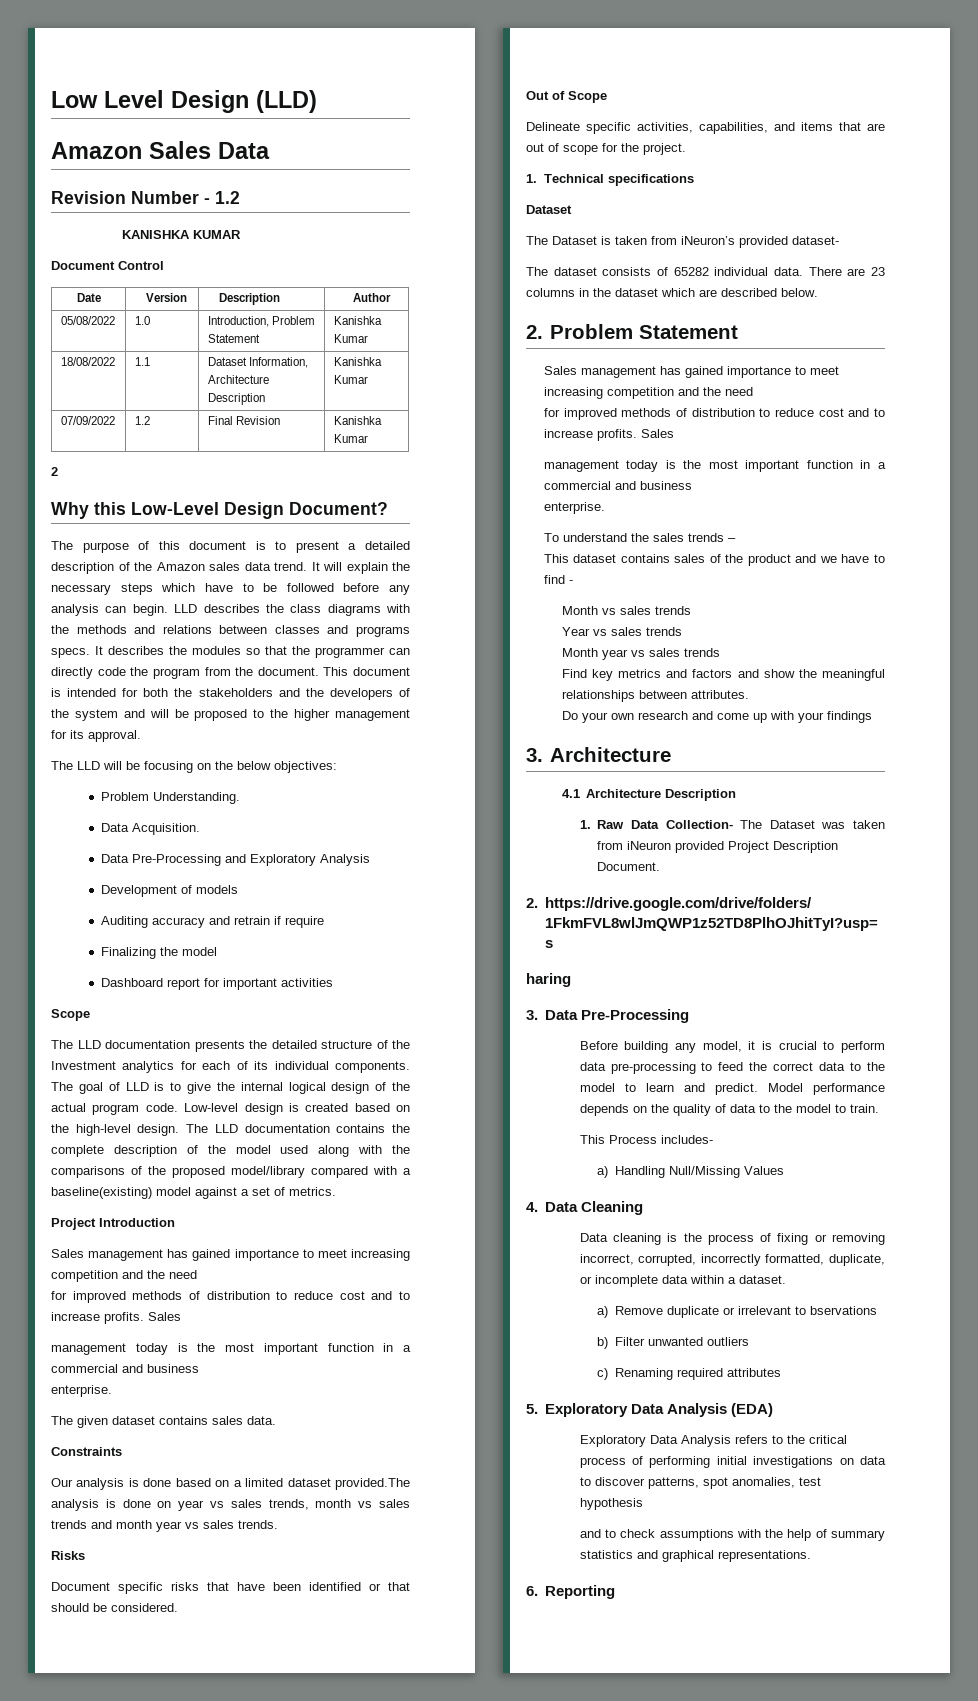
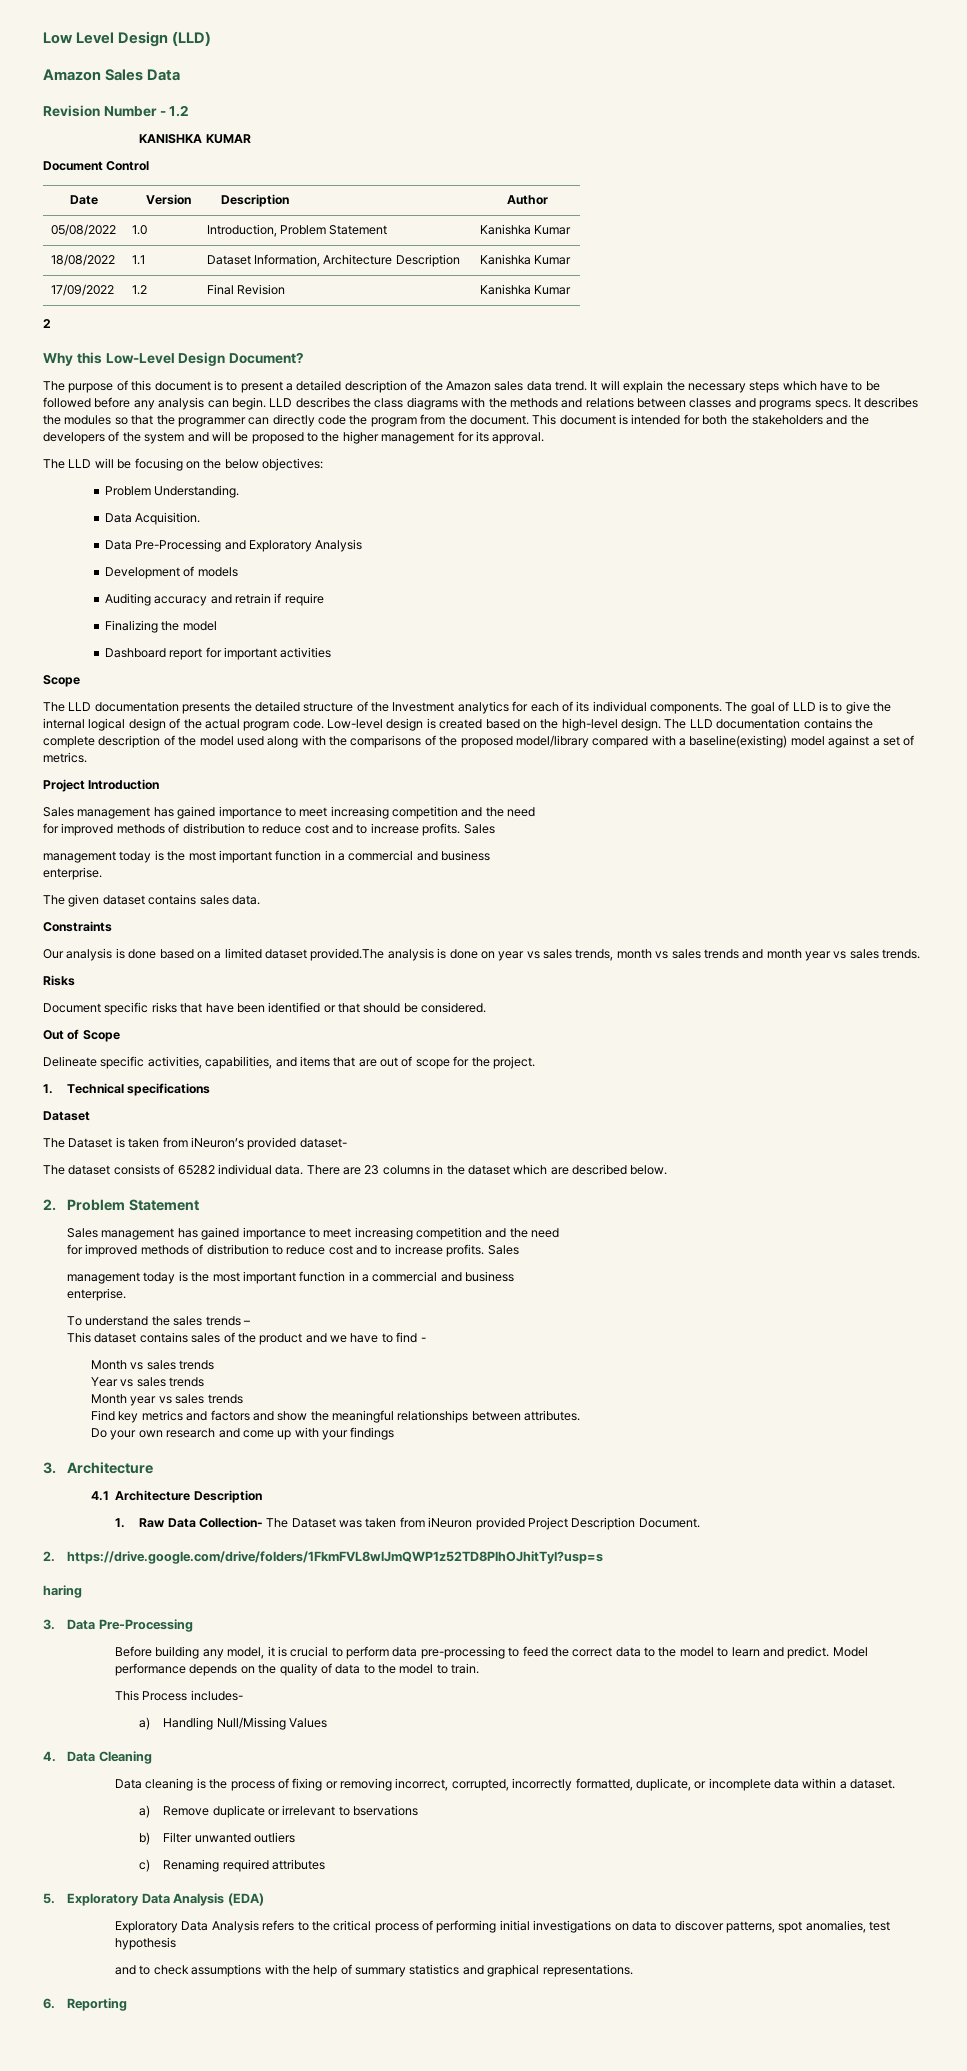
- 07/09/2022 | 1.2 | Final Revision | Kanishka Kumar
+ 17/09/2022 | 1.2 | Final Revision | Kanishka Kumar

